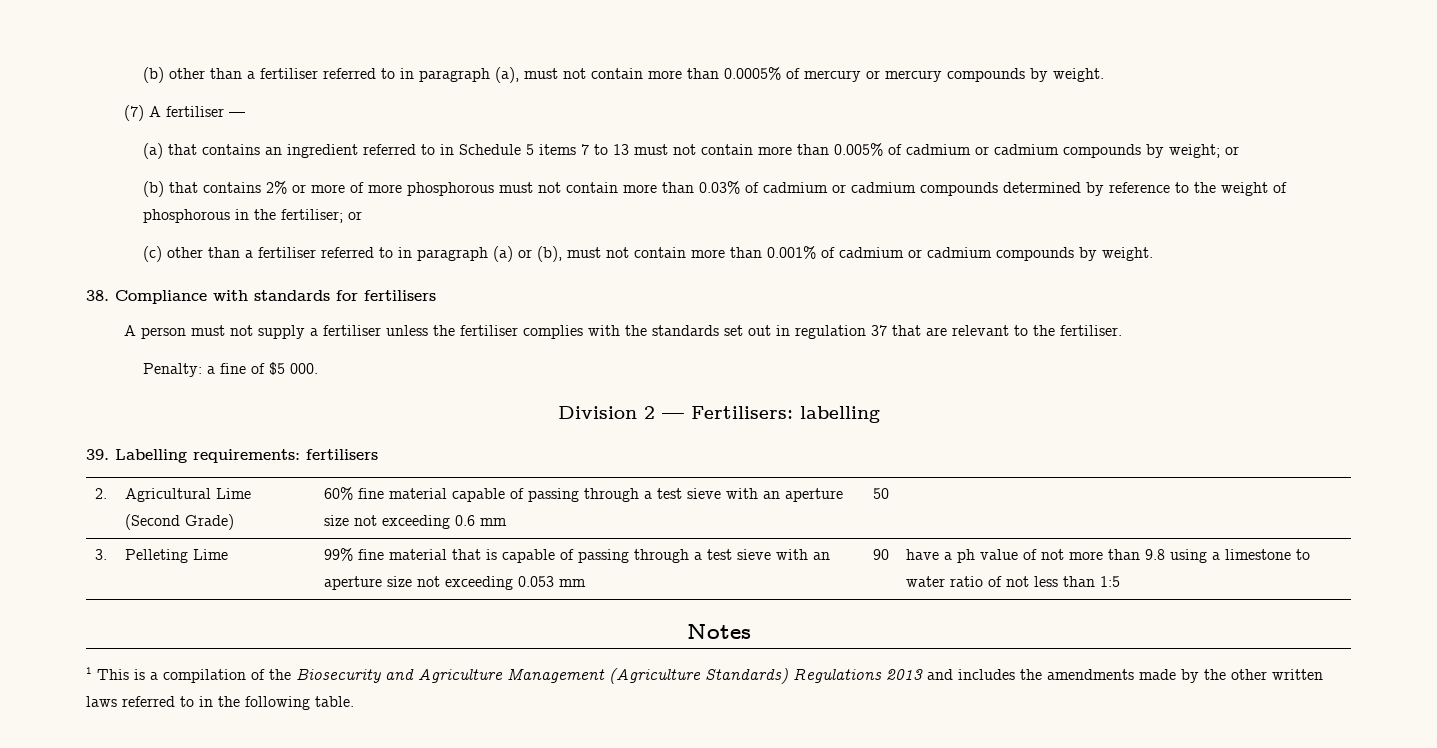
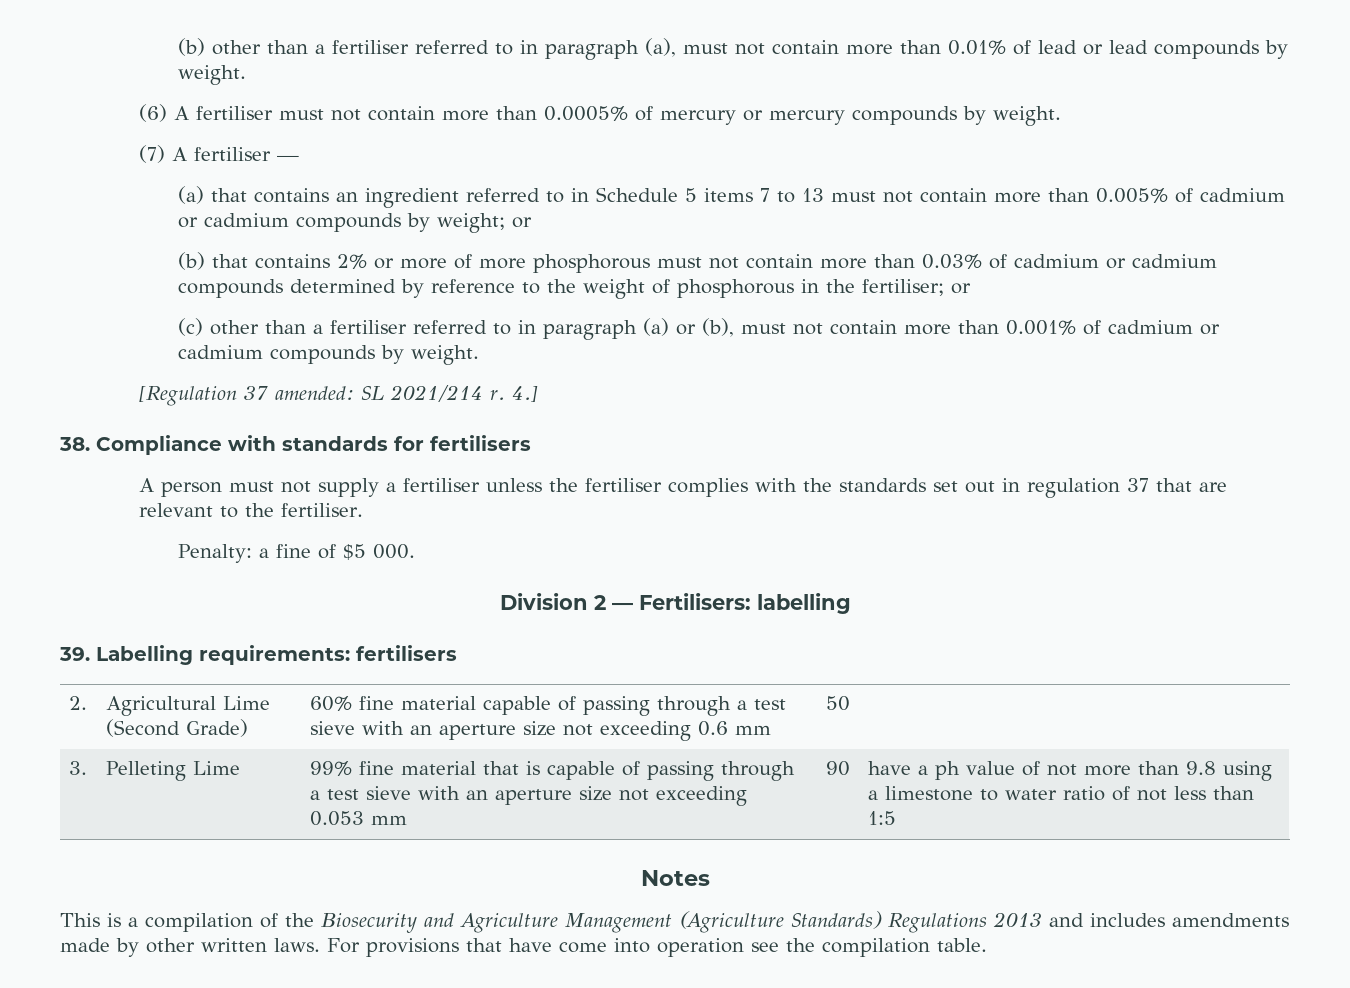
- (b) other than a fertiliser referred to in paragraph (a), must not contain more than 0.0005% of mercury or mercury compounds by weight.
+ (b) other than a fertiliser referred to in paragraph (a), must not contain more than 0.01% of lead or lead compounds by weight.
+ (6) A fertiliser must not contain more than 0.0005% of mercury or mercury compounds by weight.
+ [Regulation 37 amended: SL 2021/214 r. 4.]
- 1 This is a compilation of the Biosecurity and Agriculture Management (Agriculture Standards) Regulations 2013 and includes the amendments made by the other written laws referred to in the following table.
+ This is a compilation of the Biosecurity and Agriculture Management (Agriculture Standards) Regulations 2013 and includes amendments made by other written laws. For provisions that have come into operation see the compilation table.

